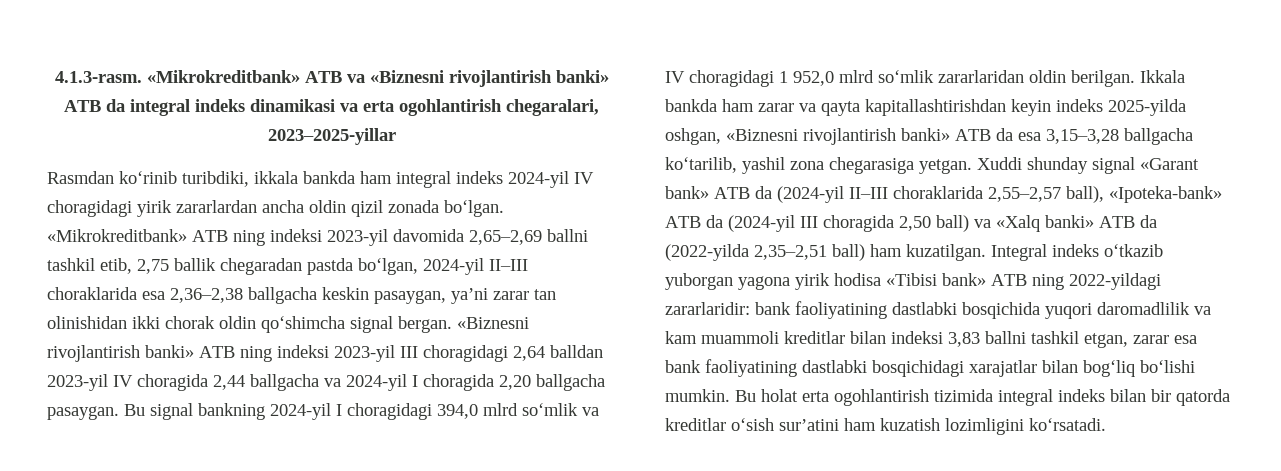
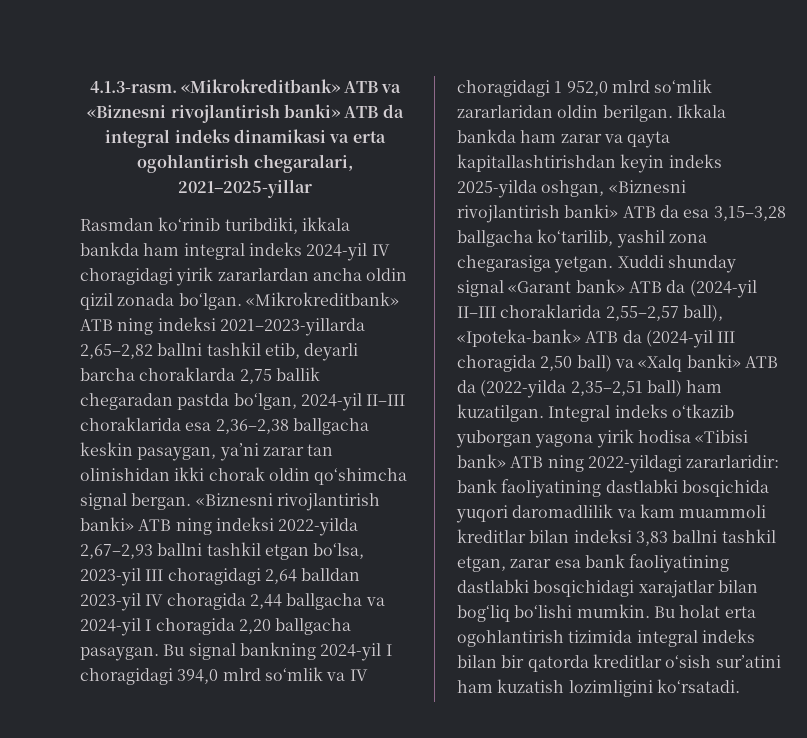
- 4.1.3-rasm. «Mikrokreditbank» ATB va «Biznesni rivojlantirish banki» ATB da integral indeks dinamikasi va erta ogohlantirish chegaralari, 2023–2025-yillar
+ 4.1.3-rasm. «Mikrokreditbank» ATB va «Biznesni rivojlantirish banki» ATB da integral indeks dinamikasi va erta ogohlantirish chegaralari, 2021–2025-yillar
- «Mikrokreditbank» ATB ning indeksi 2023-yil davomida 2,65–2,69 ballni tashkil etib, 2,75 ballik chegaradan pastda bo‘lgan, 2024-yil II–III choraklarida esa 2,36–2,38 ballgacha keskin pasaygan, ya’ni zarar tan olinishidan ikki chorak oldin qo‘shimcha signal bergan.
+ «Mikrokreditbank» ATB ning indeksi 2021–2023-yillarda 2,65–2,82 ballni tashkil etib, deyarli barcha choraklarda 2,75 ballik chegaradan pastda bo‘lgan, 2024-yil II–III choraklarida esa 2,36–2,38 ballgacha keskin pasaygan, ya’ni zarar tan olinishidan ikki chorak oldin qo‘shimcha signal bergan.
- «Biznesni rivojlantirish banki» ATB ning indeksi 2023-yil III choragidagi 2,64 balldan 2023-yil IV choragida 2,44 ballgacha va 2024-yil I choragida 2,20 ballgacha pasaygan.
+ «Biznesni rivojlantirish banki» ATB ning indeksi 2022-yilda 2,67–2,93 ballni tashkil etgan bo‘lsa, 2023-yil III choragidagi 2,64 balldan 2023-yil IV choragida 2,44 ballgacha va 2024-yil I choragida 2,20 ballgacha pasaygan.

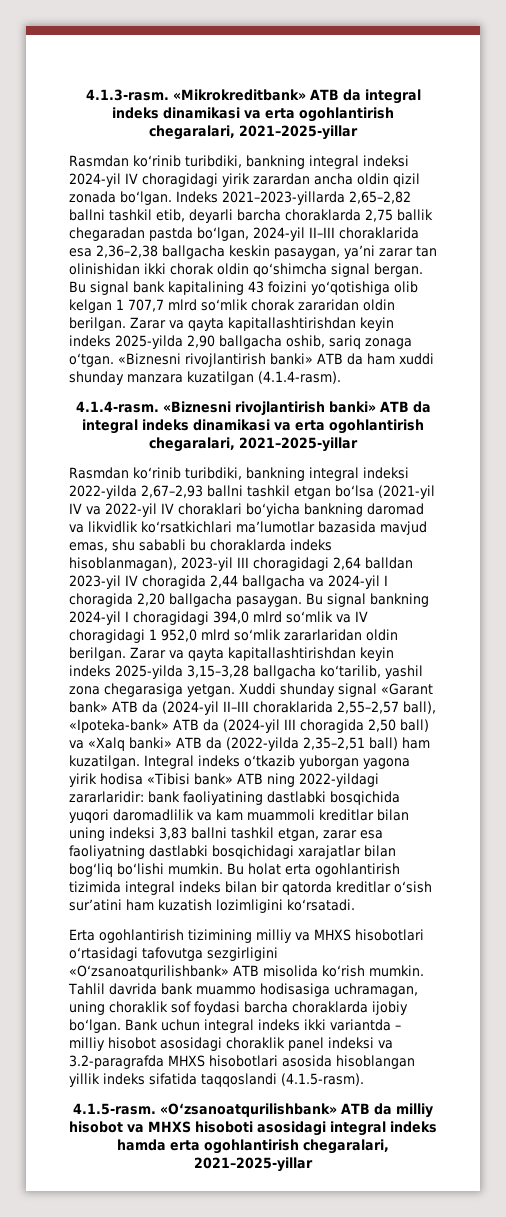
- 4.1.3-rasm. «Mikrokreditbank» ATB va «Biznesni rivojlantirish banki» ATB da integral indeks dinamikasi va erta ogohlantirish chegaralari, 2021–2025-yillar
+ 4.1.3-rasm. «Mikrokreditbank» ATB da integral indeks dinamikasi va erta ogohlantirish chegaralari, 2021–2025-yillar
- Rasmdan ko‘rinib turibdiki, ikkala bankda ham integral indeks 2024-yil IV choragidagi yirik zararlardan ancha oldin qizil zonada bo‘lgan.
+ Rasmdan ko‘rinib turibdiki, bankning integral indeksi 2024-yil IV choragidagi yirik zarardan ancha oldin qizil zonada bo‘lgan.
- «Mikrokreditbank» ATB ning indeksi 2021–2023-yillarda 2,65–2,82 ballni tashkil etib, deyarli barcha choraklarda 2,75 ballik chegaradan pastda bo‘lgan, 2024-yil II–III choraklarida esa 2,36–2,38 ballgacha keskin pasaygan, ya’ni zarar tan olinishidan ikki chorak oldin qo‘shimcha signal bergan.
+ Indeks 2021–2023-yillarda 2,65–2,82 ballni tashkil etib, deyarli barcha choraklarda 2,75 ballik chegaradan pastda bo‘lgan, 2024-yil II–III choraklarida esa 2,36–2,38 ballgacha keskin pasaygan, ya’ni zarar tan olinishidan ikki chorak oldin qo‘shimcha signal bergan.
- «Biznesni rivojlantirish banki» ATB ning indeksi 2022-yilda 2,67–2,93 ballni tashkil etgan bo‘lsa, 2023-yil III choragidagi 2,64 balldan 2023-yil IV choragida 2,44 ballgacha va 2024-yil I choragida 2,20 ballgacha pasaygan.
+ Bu signal bank kapitalining 43 foizini yo‘qotishiga olib kelgan 1 707,7 mlrd so‘mlik chorak zararidan oldin berilgan. Zarar va qayta kapitallashtirishdan keyin indeks 2025-yilda 2,90 ballgacha oshib, sariq zonaga o‘tgan. «Biznesni rivojlantirish banki» ATB da ham xuddi shunday manzara kuzatilgan (4.1.4-rasm).
+ 4.1.4-rasm. «Biznesni rivojlantirish banki» ATB da integral indeks dinamikasi va erta ogohlantirish chegaralari, 2021–2025-yillar
+ Rasmdan ko‘rinib turibdiki, bankning integral indeksi 2022-yilda 2,67–2,93 ballni tashkil etgan bo‘lsa (2021-yil IV va 2022-yil IV choraklari bo‘yicha bankning daromad va likvidlik ko‘rsatkichlari ma’lumotlar bazasida mavjud emas, shu sababli bu choraklarda indeks hisoblanmagan), 2023-yil III choragidagi 2,64 balldan 2023-yil IV choragida 2,44 ballgacha va 2024-yil I choragida 2,20 ballgacha pasaygan.
- Ikkala bankda ham zarar va qayta kapitallashtirishdan keyin indeks 2025-yilda oshgan, «Biznesni rivojlantirish banki» ATB da esa 3,15–3,28 ballgacha ko‘tarilib, yashil zona chegarasiga yetgan.
+ Zarar va qayta kapitallashtirishdan keyin indeks 2025-yilda 3,15–3,28 ballgacha ko‘tarilib, yashil zona chegarasiga yetgan.
- Integral indeks o‘tkazib yuborgan yagona yirik hodisa «Tibisi bank» ATB ning 2022-yildagi zararlaridir: bank faoliyatining dastlabki bosqichida yuqori daromadlilik va kam muammoli kreditlar bilan indeksi 3,83 ballni tashkil etgan, zarar esa bank faoliyatining dastlabki bosqichidagi xarajatlar bilan bog‘liq bo‘lishi mumkin.
+ Integral indeks o‘tkazib yuborgan yagona yirik hodisa «Tibisi bank» ATB ning 2022-yildagi zararlaridir: bank faoliyatining dastlabki bosqichida yuqori daromadlilik va kam muammoli kreditlar bilan uning indeksi 3,83 ballni tashkil etgan, zarar esa faoliyatning dastlabki bosqichidagi xarajatlar bilan bog‘liq bo‘lishi mumkin.
+ Erta ogohlantirish tizimining milliy va MHXS hisobotlari o‘rtasidagi tafovutga sezgirligini «O‘zsanoatqurilishbank» ATB misolida ko‘rish mumkin. Tahlil davrida bank muammo hodisasiga uchramagan, uning choraklik sof foydasi barcha choraklarda ijobiy bo‘lgan. Bank uchun integral indeks ikki variantda – milliy hisobot asosidagi choraklik panel indeksi va 3.2-paragrafda MHXS hisobotlari asosida hisoblangan yillik indeks sifatida taqqoslandi (4.1.5-rasm).
+ 4.1.5-rasm. «O‘zsanoatqurilishbank» ATB da milliy hisobot va MHXS hisoboti asosidagi integral indeks hamda erta ogohlantirish chegaralari, 2021–2025-yillar

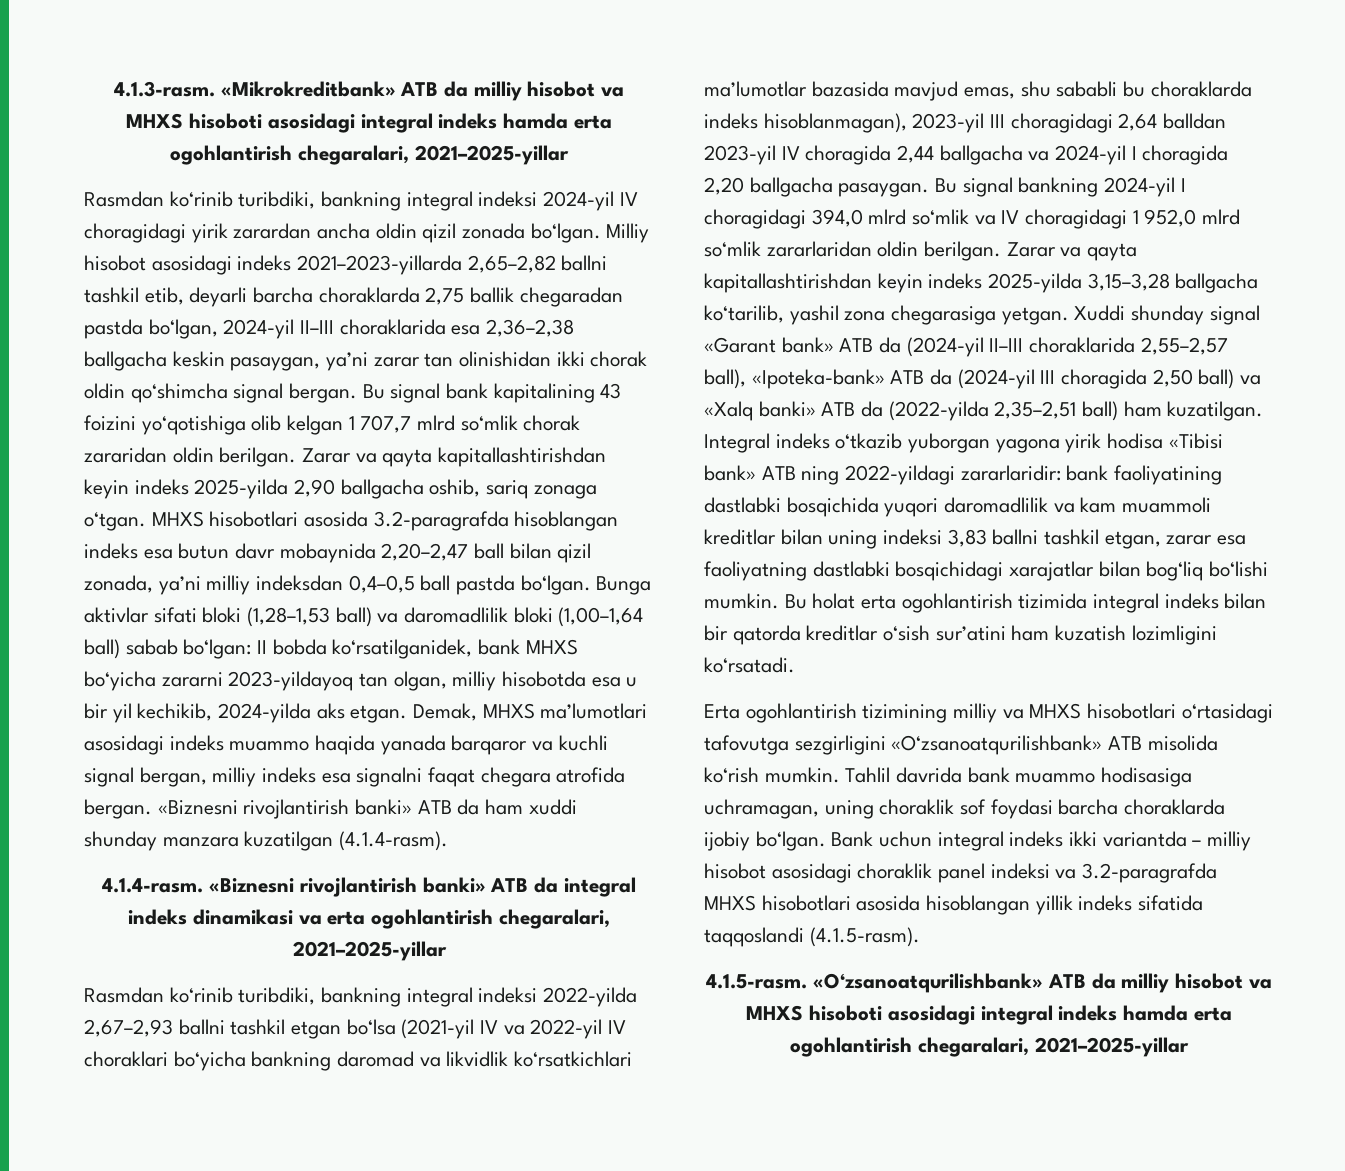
- 4.1.3-rasm. «Mikrokreditbank» ATB da integral indeks dinamikasi va erta ogohlantirish chegaralari, 2021–2025-yillar
+ 4.1.3-rasm. «Mikrokreditbank» ATB da milliy hisobot va MHXS hisoboti asosidagi integral indeks hamda erta ogohlantirish chegaralari, 2021–2025-yillar
- Indeks 2021–2023-yillarda 2,65–2,82 ballni tashkil etib, deyarli barcha choraklarda 2,75 ballik chegaradan pastda bo‘lgan, 2024-yil II–III choraklarida esa 2,36–2,38 ballgacha keskin pasaygan, ya’ni zarar tan olinishidan ikki chorak oldin qo‘shimcha signal bergan.
+ Milliy hisobot asosidagi indeks 2021–2023-yillarda 2,65–2,82 ballni tashkil etib, deyarli barcha choraklarda 2,75 ballik chegaradan pastda bo‘lgan, 2024-yil II–III choraklarida esa 2,36–2,38 ballgacha keskin pasaygan, ya’ni zarar tan olinishidan ikki chorak oldin qo‘shimcha signal bergan.
+ MHXS hisobotlari asosida 3.2-paragrafda hisoblangan indeks esa butun davr mobaynida 2,20–2,47 ball bilan qizil zonada, ya’ni milliy indeksdan 0,4–0,5 ball pastda bo‘lgan. Bunga aktivlar sifati bloki (1,28–1,53 ball) va daromadlilik bloki (1,00–1,64 ball) sabab bo‘lgan: II bobda ko‘rsatilganidek, bank MHXS bo‘yicha zararni 2023-yildayoq tan olgan, milliy hisobotda esa u bir yil kechikib, 2024-yilda aks etgan. Demak, MHXS ma’lumotlari asosidagi indeks muammo haqida yanada barqaror va kuchli signal bergan, milliy indeks esa signalni faqat chegara atrofida bergan.

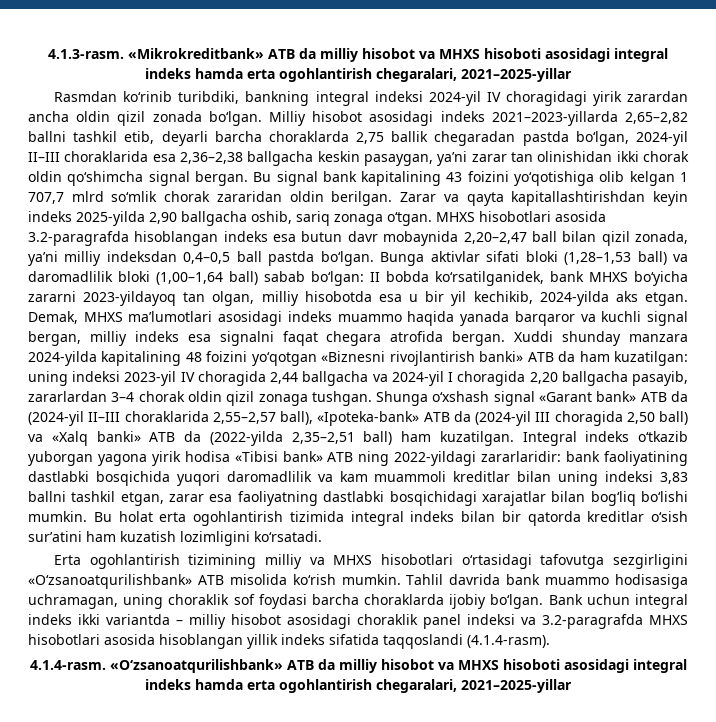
- «Biznesni rivojlantirish banki» ATB da ham xuddi shunday manzara kuzatilgan (4.1.4-rasm).
- 4.1.4-rasm. «Biznesni rivojlantirish banki» ATB da integral indeks dinamikasi va erta ogohlantirish chegaralari, 2021–2025-yillar
- Rasmdan ko‘rinib turibdiki, bankning integral indeksi 2022-yilda 2,67–2,93 ballni tashkil etgan bo‘lsa (2021-yil IV va 2022-yil IV choraklari bo‘yicha bankning daromad va likvidlik ko‘rsatkichlari ma’lumotlar bazasida mavjud emas, shu sababli bu choraklarda indeks hisoblanmagan), 2023-yil III choragidagi 2,64 balldan 2023-yil IV choragida 2,44 ballgacha va 2024-yil I choragida 2,20 ballgacha pasaygan. Bu signal bankning 2024-yil I choragidagi 394,0 mlrd so‘mlik va IV choragidagi 1 952,0 mlrd so‘mlik zararlaridan oldin berilgan. Zarar va qayta kapitallashtirishdan keyin indeks 2025-yilda 3,15–3,28 ballgacha ko‘tarilib, yashil zona chegarasiga yetgan. Xuddi shunday signal «Garant bank» ATB da (2024-yil II–III choraklarida 2,55–2,57 ball), «Ipoteka-bank» ATB da (2024-yil III choragida 2,50 ball) va «Xalq banki» ATB da (2022-yilda 2,35–2,51 ball) ham kuzatilgan.
+ Xuddi shunday manzara 2024-yilda kapitalining 48 foizini yo‘qotgan «Biznesni rivojlantirish banki» ATB da ham kuzatilgan: uning indeksi 2023-yil IV choragida 2,44 ballgacha va 2024-yil I choragida 2,20 ballgacha pasayib, zararlardan 3–4 chorak oldin qizil zonaga tushgan. Shunga o‘xshash signal «Garant bank» ATB da (2024-yil II–III choraklarida 2,55–2,57 ball), «Ipoteka-bank» ATB da (2024-yil III choragida 2,50 ball) va «Xalq banki» ATB da (2022-yilda 2,35–2,51 ball) ham kuzatilgan.
- Bank uchun integral indeks ikki variantda – milliy hisobot asosidagi choraklik panel indeksi va 3.2-paragrafda MHXS hisobotlari asosida hisoblangan yillik indeks sifatida taqqoslandi (4.1.5-rasm).
- 4.1.5-rasm. «O‘zsanoatqurilishbank» ATB da milliy hisobot va MHXS hisoboti asosidagi integral indeks hamda erta ogohlantirish chegaralari, 2021–2025-yillar
+ Bank uchun integral indeks ikki variantda – milliy hisobot asosidagi choraklik panel indeksi va 3.2-paragrafda MHXS hisobotlari asosida hisoblangan yillik indeks sifatida taqqoslandi (4.1.4-rasm).
+ 4.1.4-rasm. «O‘zsanoatqurilishbank» ATB da milliy hisobot va MHXS hisoboti asosidagi integral indeks hamda erta ogohlantirish chegaralari, 2021–2025-yillar

